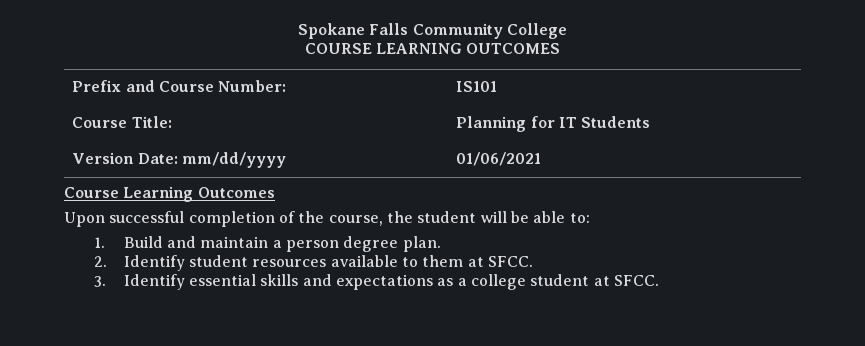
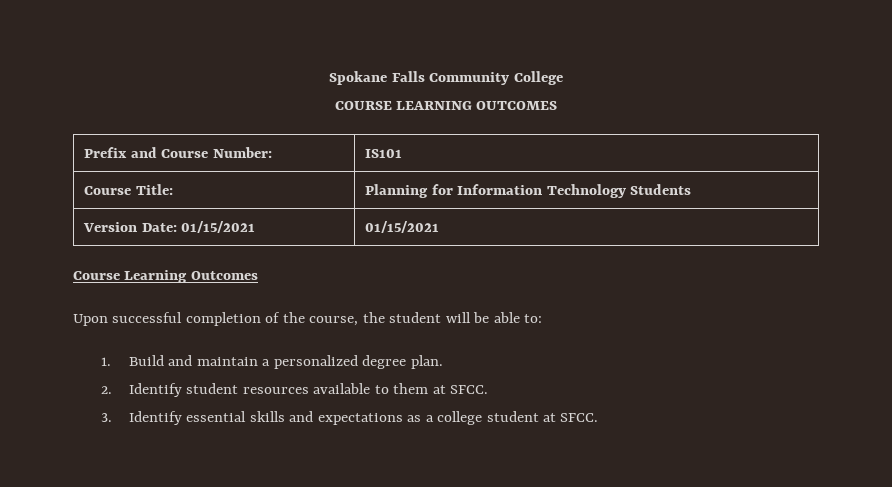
- Course Title: | Planning for IT Students
+ Course Title: | Planning for Information Technology Students
- Version Date: mm/dd/yyyy | 01/06/2021
+ Version Date: 01/15/2021 | 01/15/2021
- 1. Build and maintain a person degree plan.
+ 1. Build and maintain a personalized degree plan.

